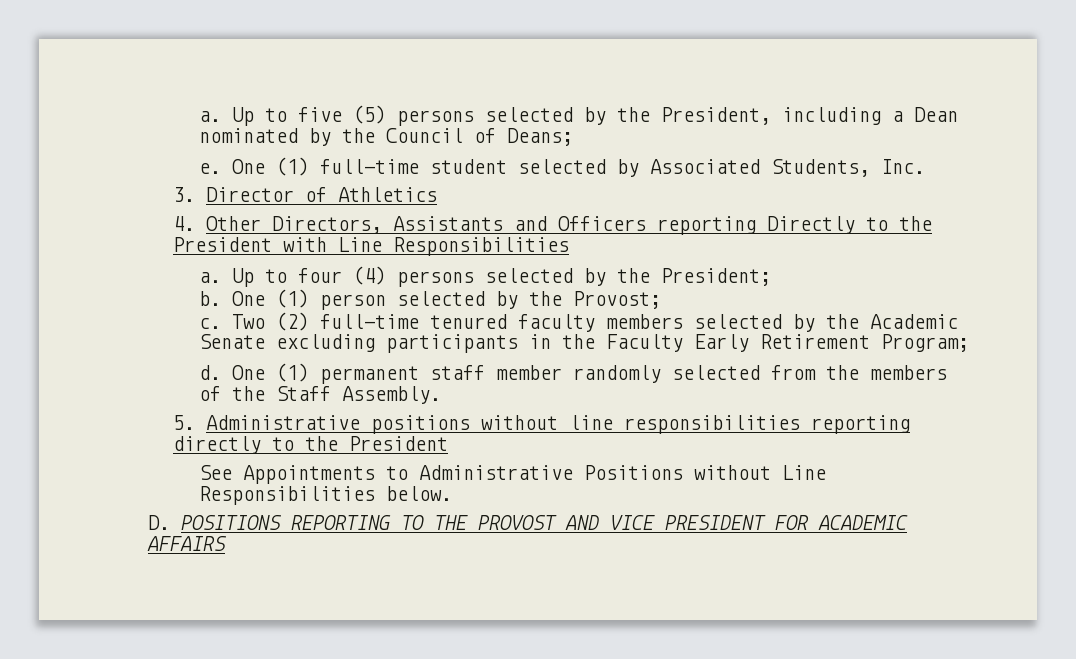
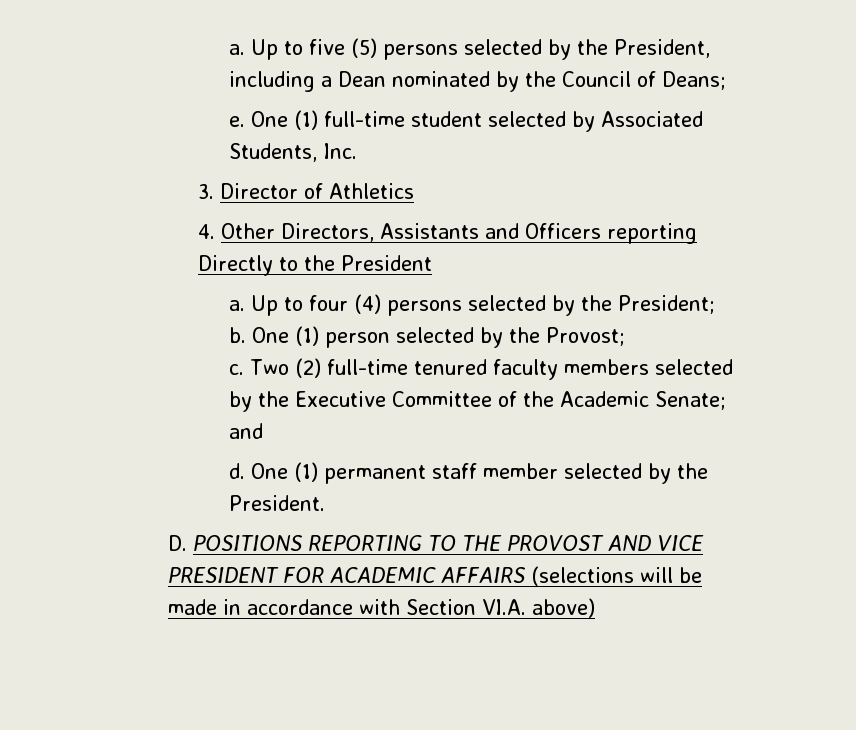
- 4. Other Directors, Assistants and Officers reporting Directly to the President with Line Responsibilities
+ 4. Other Directors, Assistants and Officers reporting Directly to the President
- Two (2) full-time tenured faculty members selected by the Academic Senate excluding participants in the Faculty Early Retirement Program;
+ Two (2) full-time tenured faculty members selected by the Executive Committee of the Academic Senate; and
- One (1) permanent staff member randomly selected from the members of the Staff Assembly.
- 5. Administrative positions without line responsibilities reporting directly to the President
- See Appointments to Administrative Positions without Line Responsibilities below.
+ One (1) permanent staff member selected by the President.
- D. POSITIONS REPORTING TO THE PROVOST AND VICE PRESIDENT FOR ACADEMIC AFFAIRS
+ D. POSITIONS REPORTING TO THE PROVOST AND VICE PRESIDENT FOR ACADEMIC AFFAIRS (selections will be made in accordance with Section VI.A. above)

